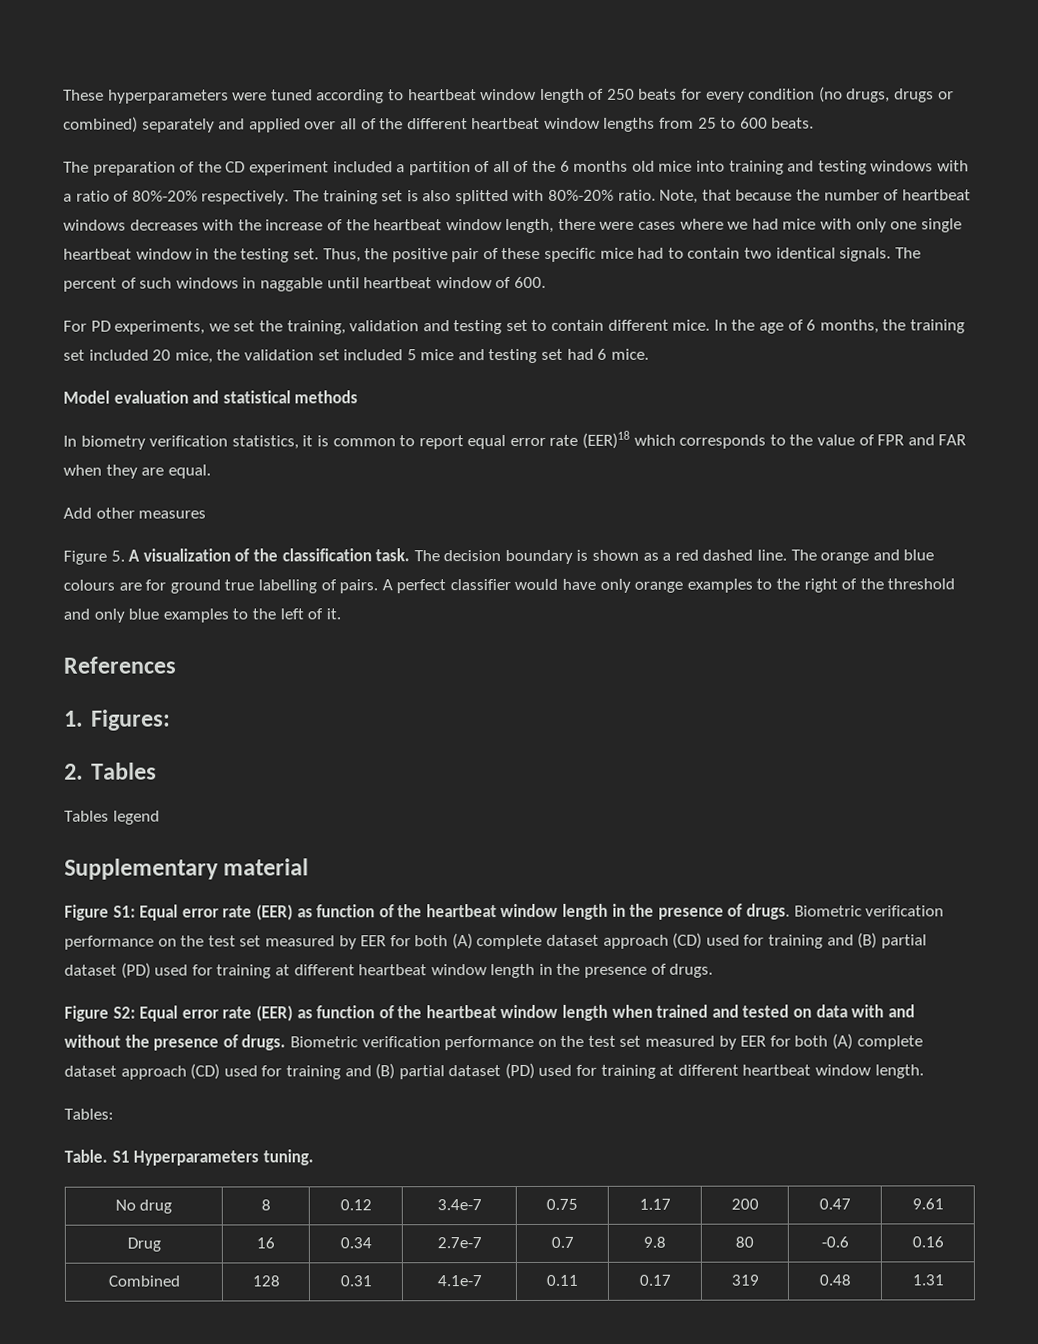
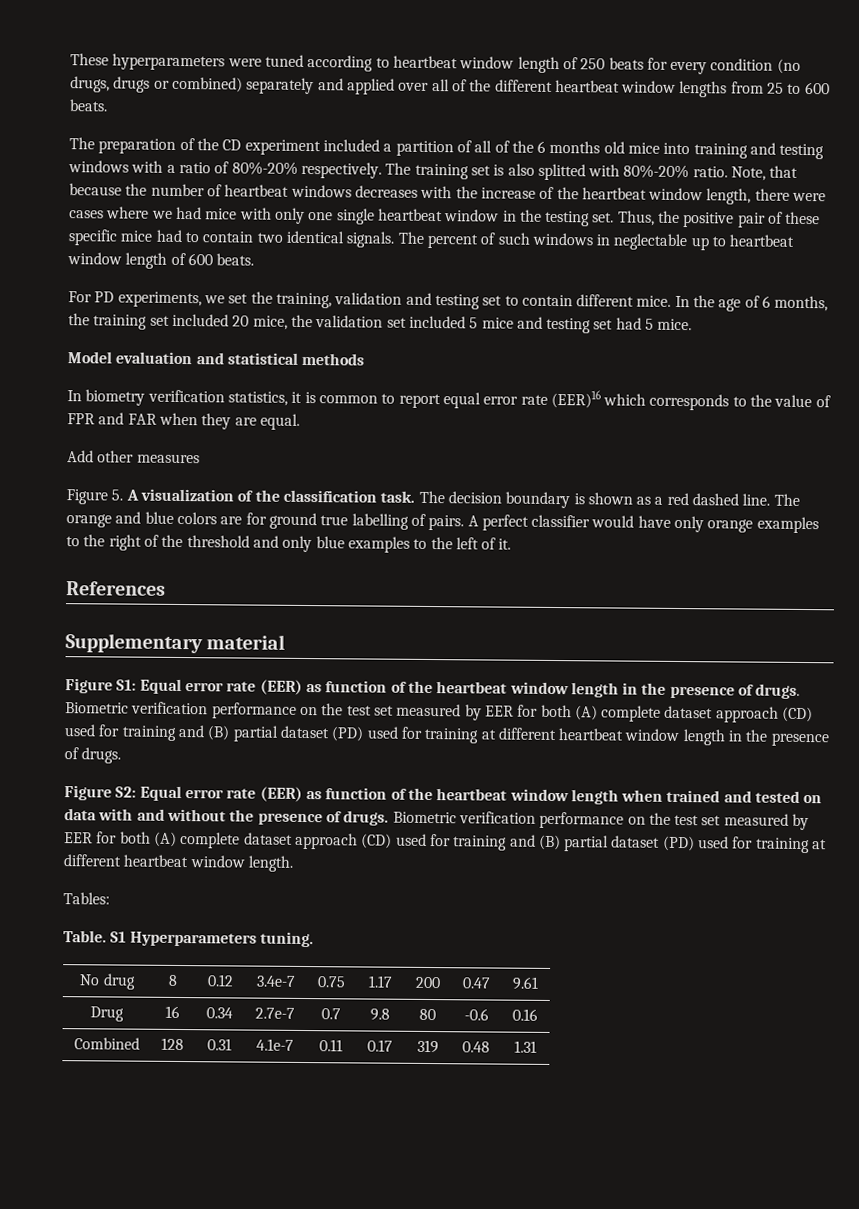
- The percent of such windows in naggable until heartbeat window of 600.
+ The percent of such windows in neglectable up to heartbeat window length of 600 beats.
- In the age of 6 months, the training set included 20 mice, the validation set included 5 mice and testing set had 6 mice.
+ In the age of 6 months, the training set included 20 mice, the validation set included 5 mice and testing set had 5 mice.
- In biometry verification statistics, it is common to report equal error rate (EER)18 which corresponds to the value of FPR and FAR when they are equal.
+ In biometry verification statistics, it is common to report equal error rate (EER)16 which corresponds to the value of FPR and FAR when they are equal.
- The orange and blue colours are for ground true labelling of pairs.
+ The orange and blue colors are for ground true labelling of pairs.
- 1. Figures:
- 2. Tables
- Tables legend

